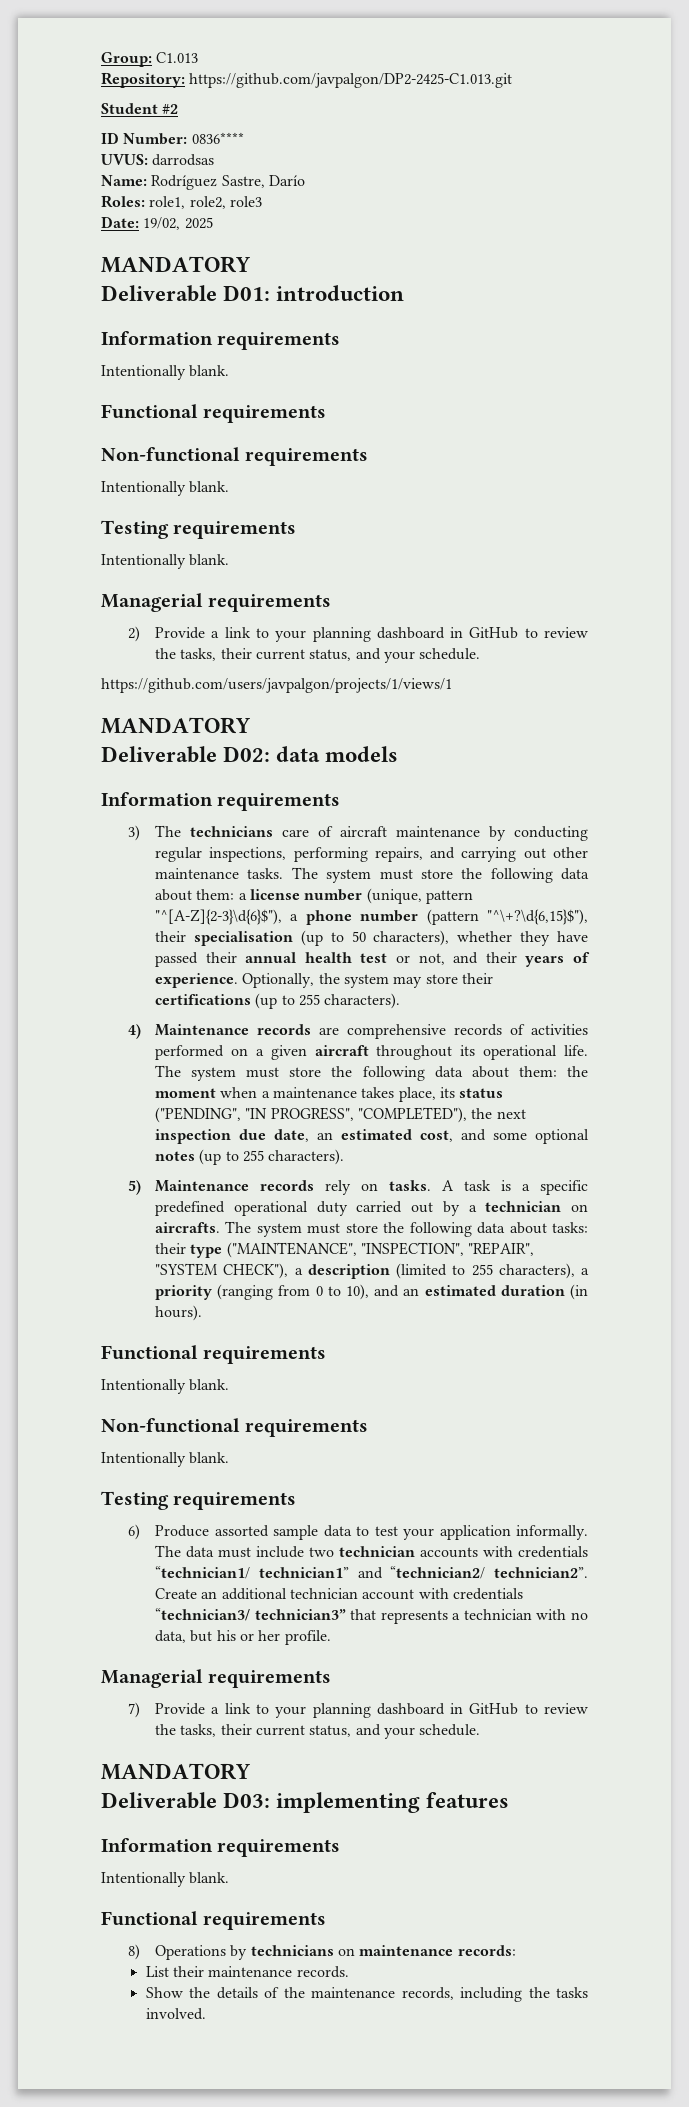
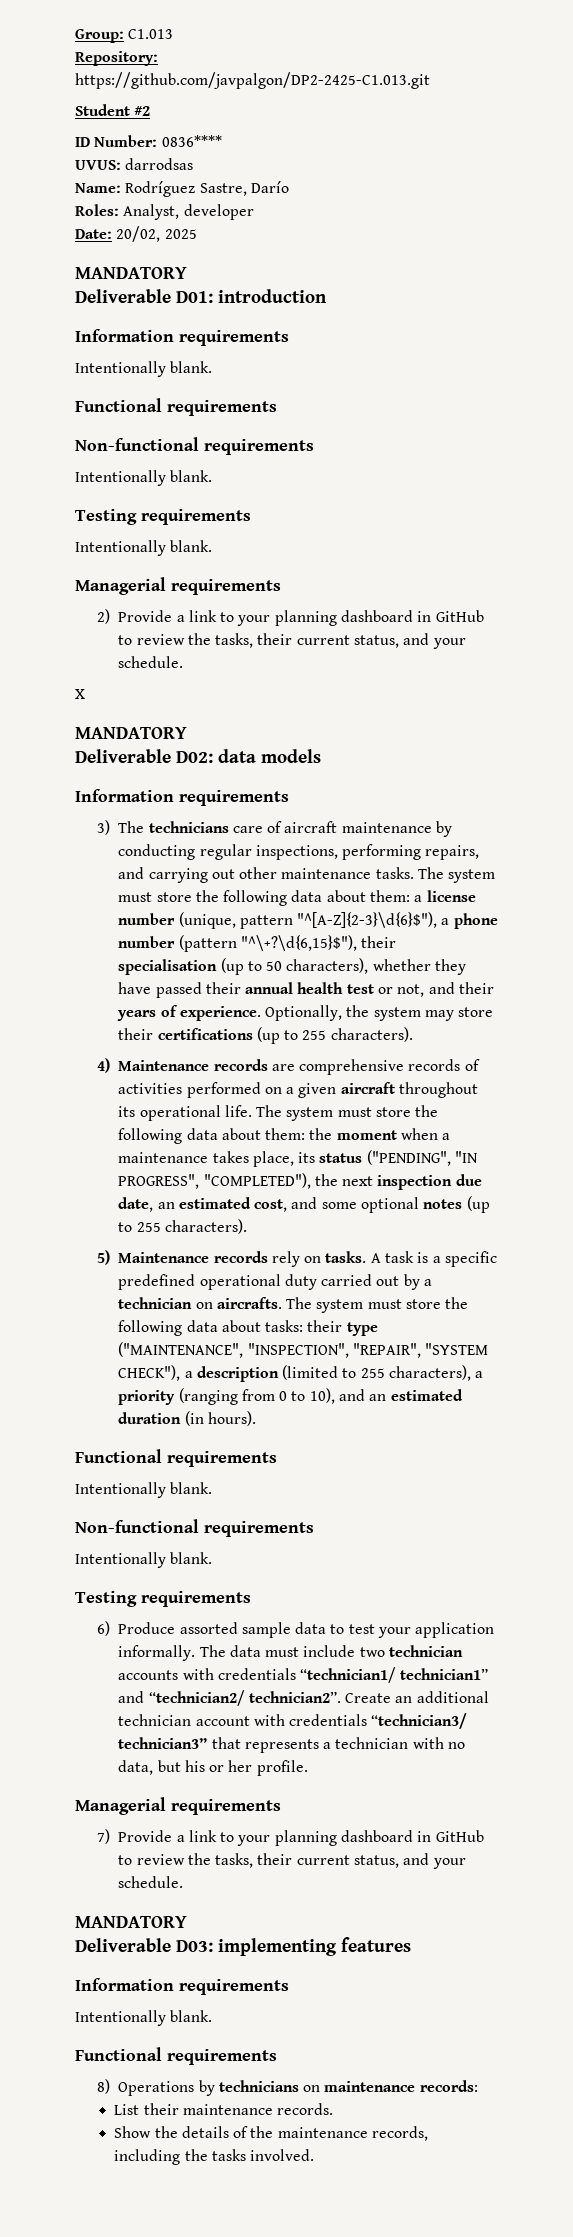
- Roles: role1, role2, role3
+ Roles: Analyst, developer
- Date: 19/02, 2025
+ Date: 20/02, 2025
- https://github.com/users/javpalgon/projects/1/views/1
+ X

